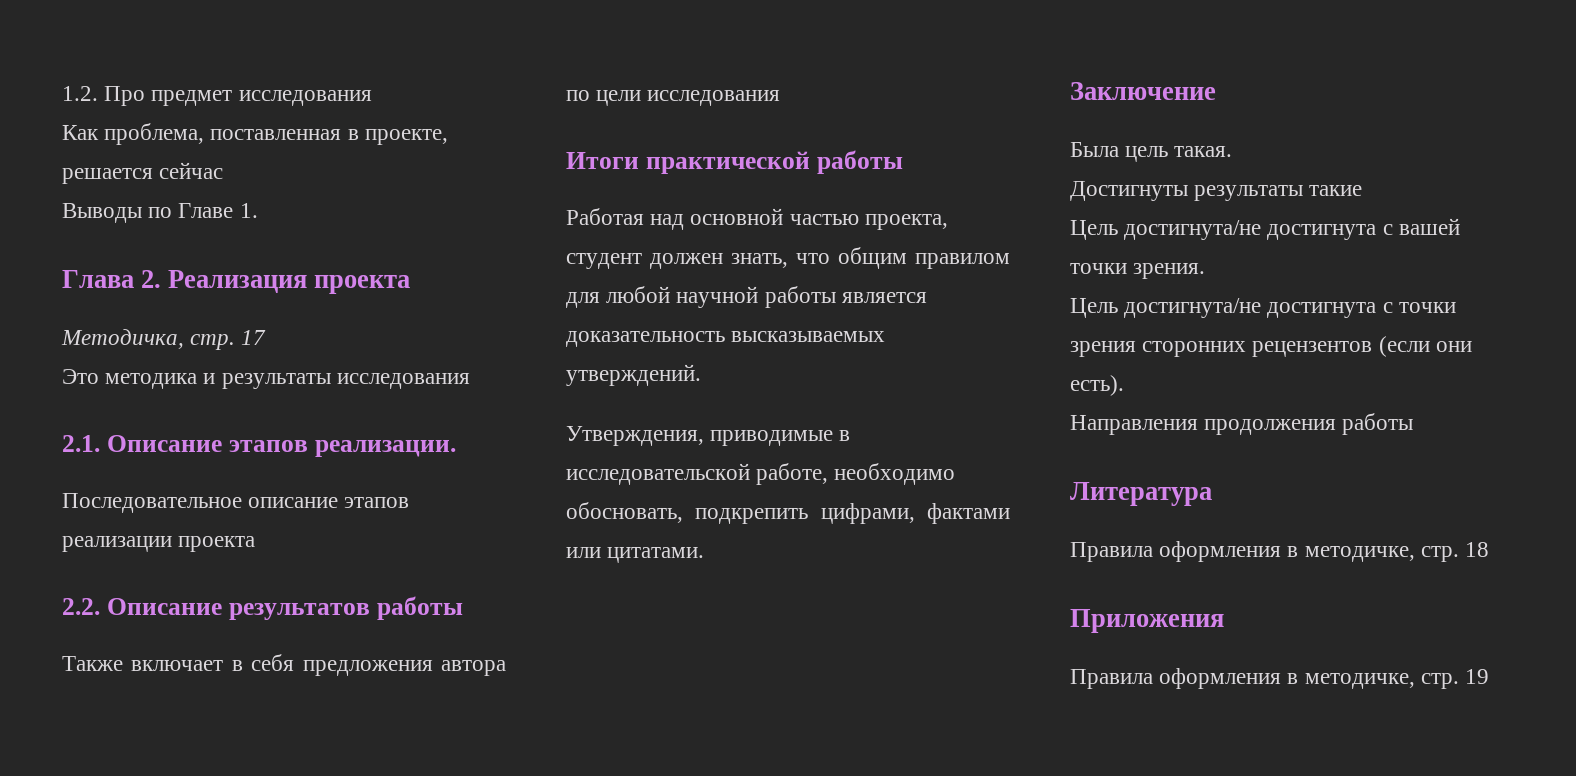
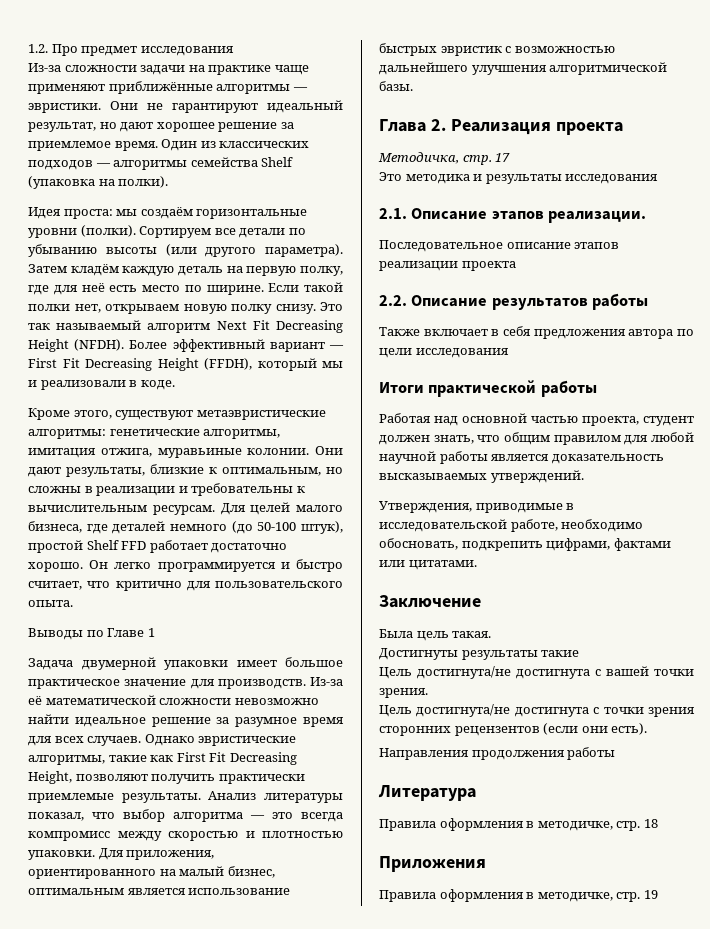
- Как проблема, поставленная в проекте, решается сейчас
- Выводы по Главе 1.
+ Из-за сложности задачи на практике чаще применяют приближённые алгоритмы — эвристики. Они не гарантируют идеальный результат, но дают хорошее решение за приемлемое время. Один из классических подходов — алгоритмы семейства Shelf (упаковка на полки).
+ Идея проста: мы создаём горизонтальные уровни (полки). Сортируем все детали по убыванию высоты (или другого параметра). Затем кладём каждую деталь на первую полку, где для неё есть место по ширине. Если такой полки нет, открываем новую полку снизу. Это так называемый алгоритм Next Fit Decreasing Height (NFDH). Более эффективный вариант — First Fit Decreasing Height (FFDH), который мы и реализовали в коде.
+ Кроме этого, существуют метаэвристические алгоритмы: генетические алгоритмы, имитация отжига, муравьиные колонии. Они дают результаты, близкие к оптимальным, но сложны в реализации и требовательны к вычислительным ресурсам. Для целей малого бизнеса, где деталей немного (до 50-100 штук), простой Shelf FFD работает достаточно хорошо. Он легко программируется и быстро считает, что критично для пользовательского опыта.
+ Выводы по Главе 1
+ Задача двумерной упаковки имеет большое практическое значение для производств. Из-за её математической сложности невозможно найти идеальное решение за разумное время для всех случаев. Однако эвристические алгоритмы, такие как First Fit Decreasing Height, позволяют получить практически приемлемые результаты. Анализ литературы показал, что выбор алгоритма — это всегда компромисс между скоростью и плотностью упаковки. Для приложения, ориентированного на малый бизнес, оптимальным является использование быстрых эвристик с возможностью дальнейшего улучшения алгоритмической базы.

